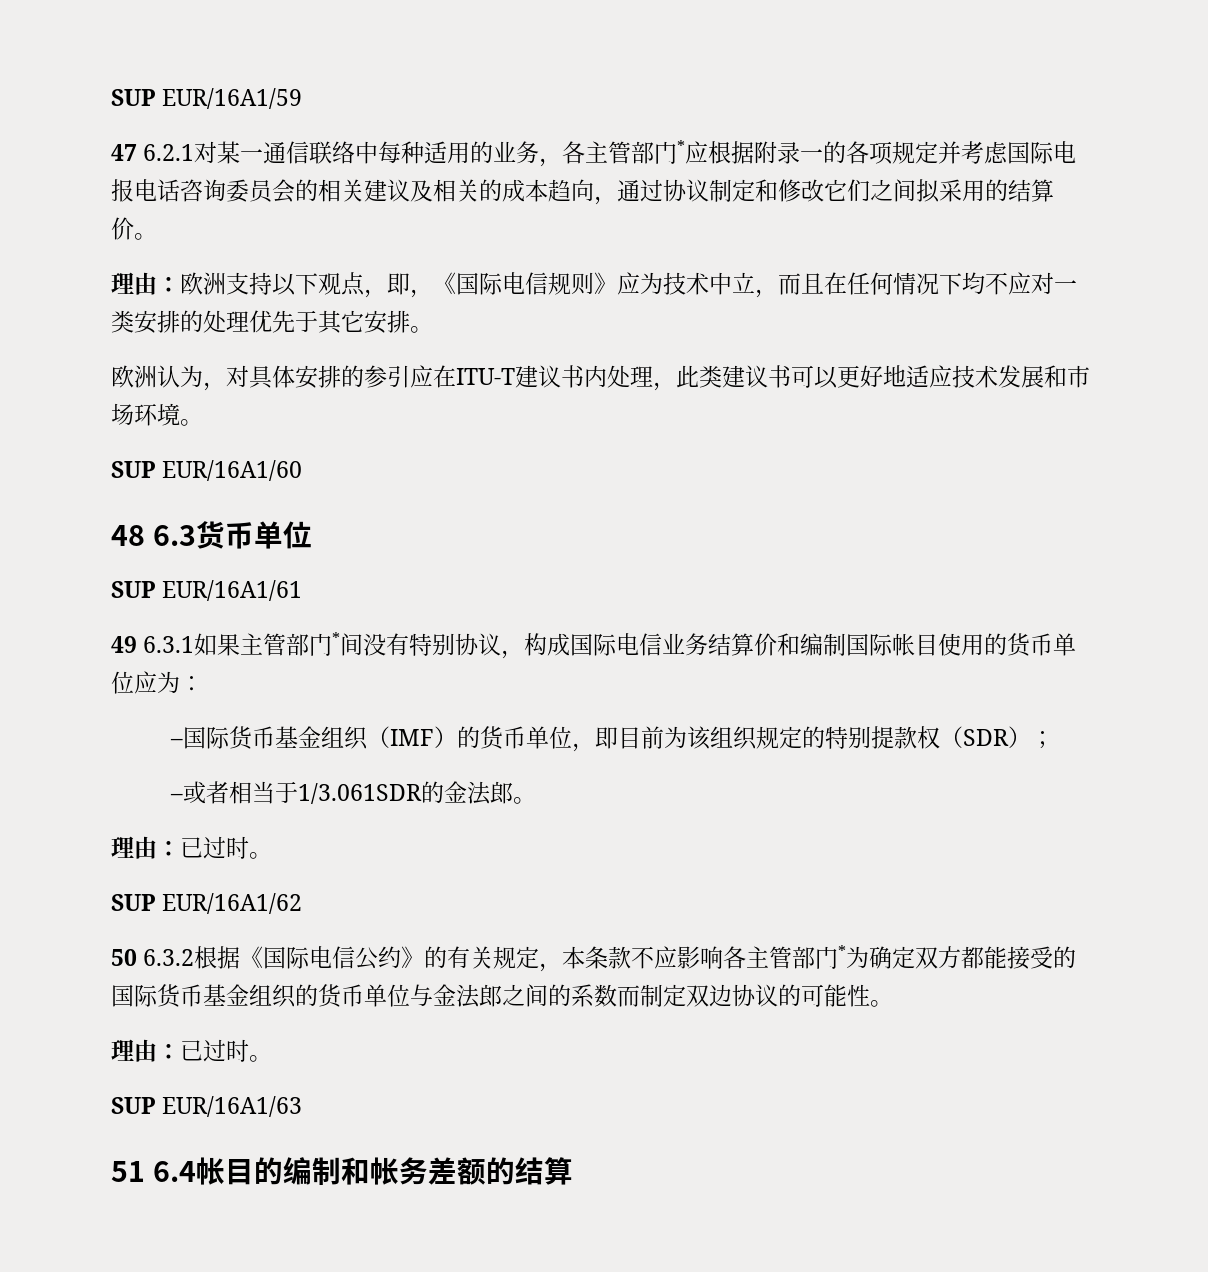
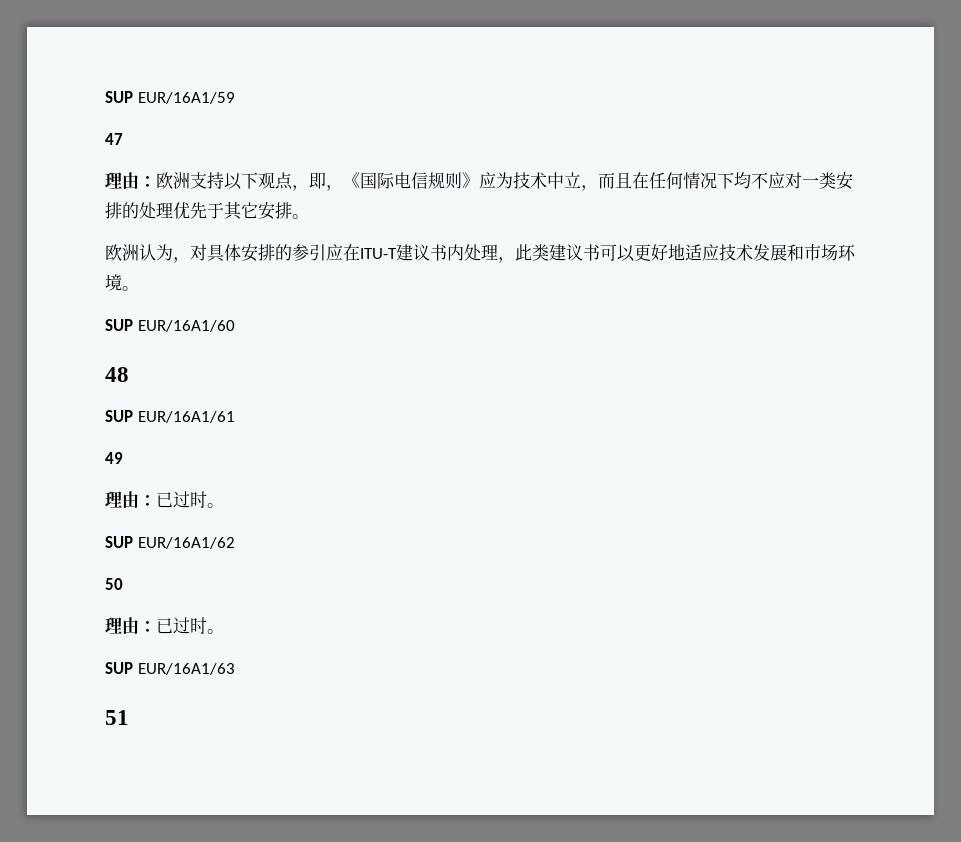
- 47 6.2.1对某一通信联络中每种适用的业务，各主管部门*应根据附录一的各项规定并考虑国际电报电话咨询委员会的相关建议及相关的成本趋向，通过协议制定和修改它们之间拟采用的结算价。
+ 47
- 48 6.3货币单位
+ 48
- 49 6.3.1如果主管部门*间没有特别协议，构成国际电信业务结算价和编制国际帐目使用的货币单位应为：
- –国际货币基金组织（IMF）的货币单位，即目前为该组织规定的特别提款权（SDR）；
- –或者相当于1/3.061SDR的金法郎。
+ 49
- 50 6.3.2根据《国际电信公约》的有关规定，本条款不应影响各主管部门*为确定双方都能接受的国际货币基金组织的货币单位与金法郎之间的系数而制定双边协议的可能性。
+ 50
- 51 6.4帐目的编制和帐务差额的结算
+ 51

